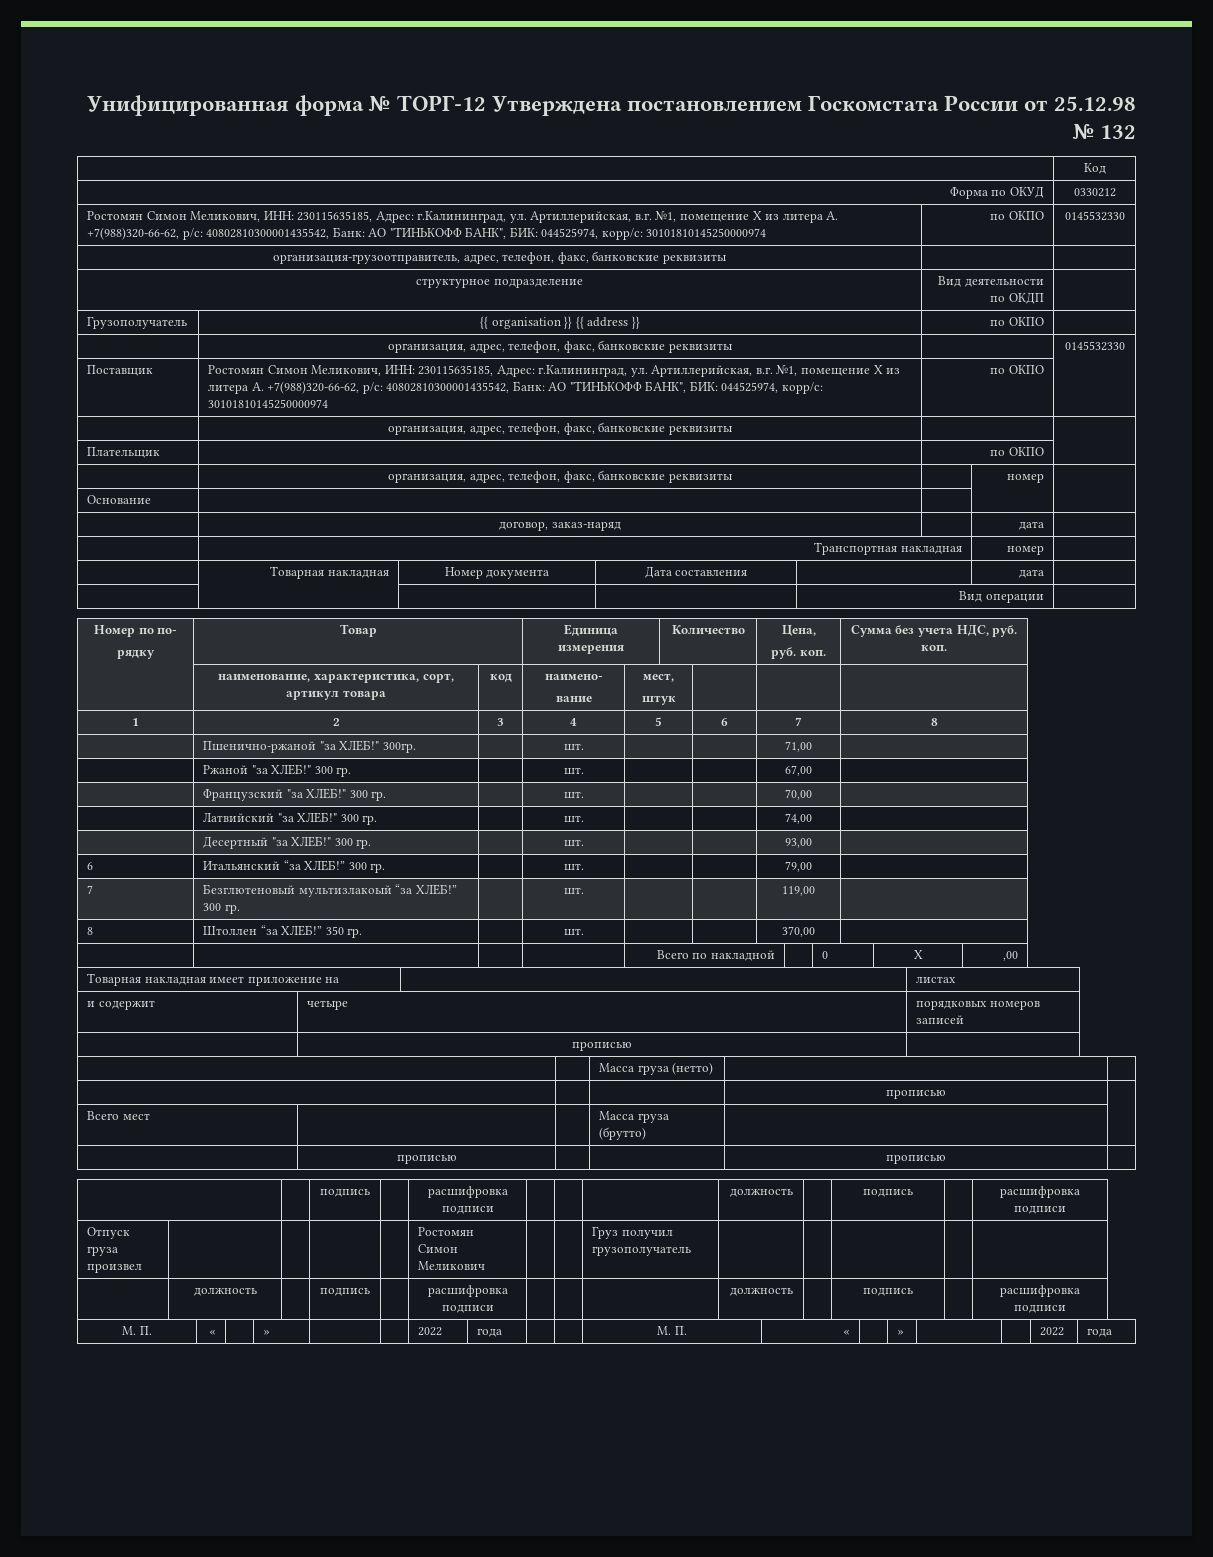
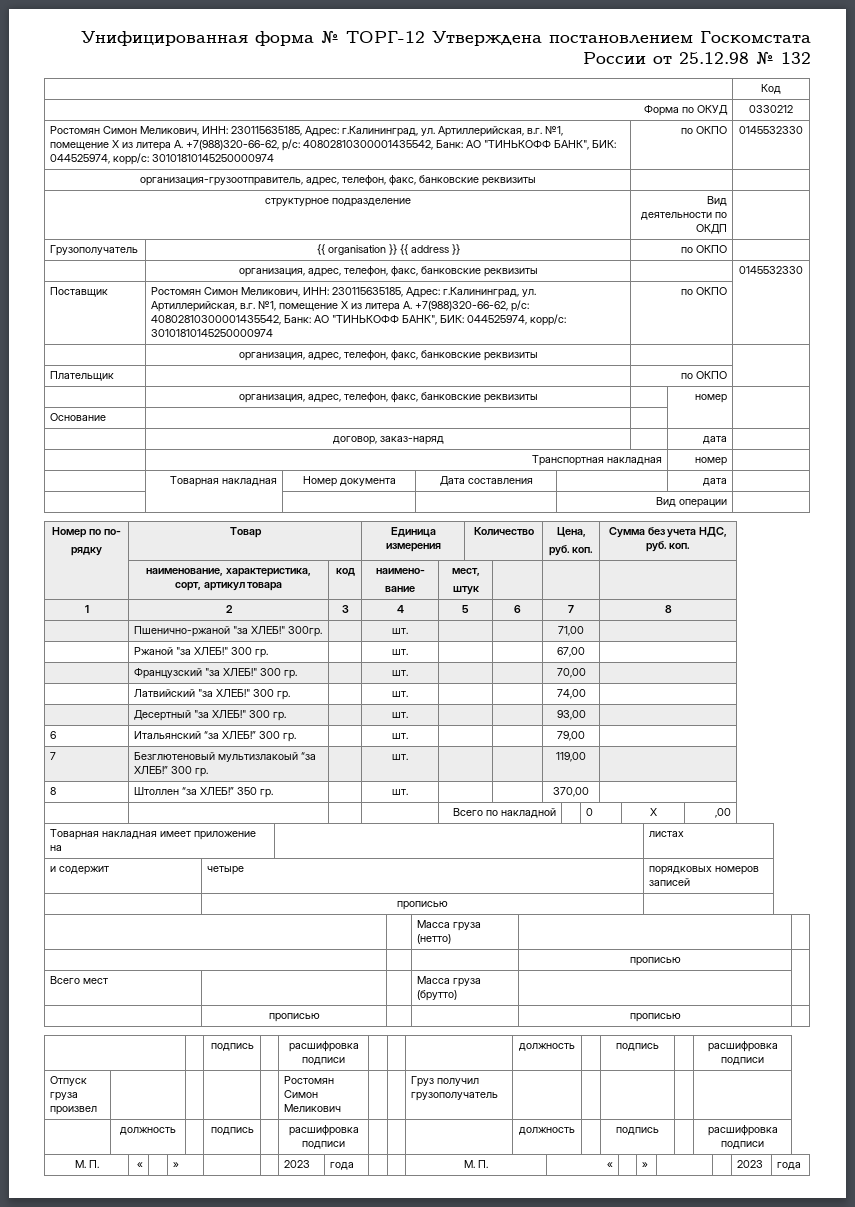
- М. П. | « | | » | | | 2022 | года | | | М. П. | « | | » | | | 2022 | года
+ М. П. | « | | » | | | 2023 | года | | | М. П. | « | | » | | | 2023 | года

